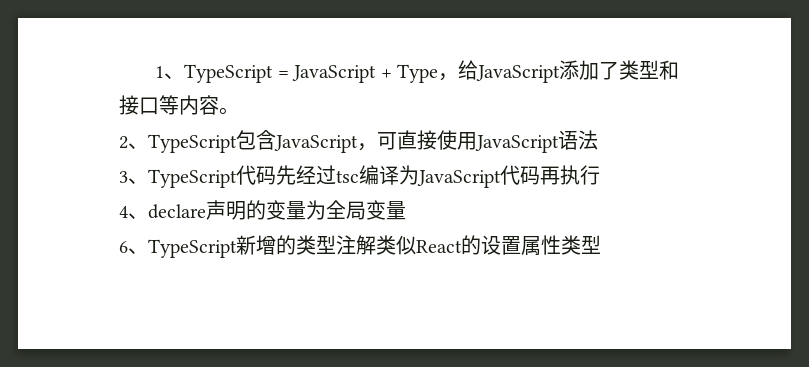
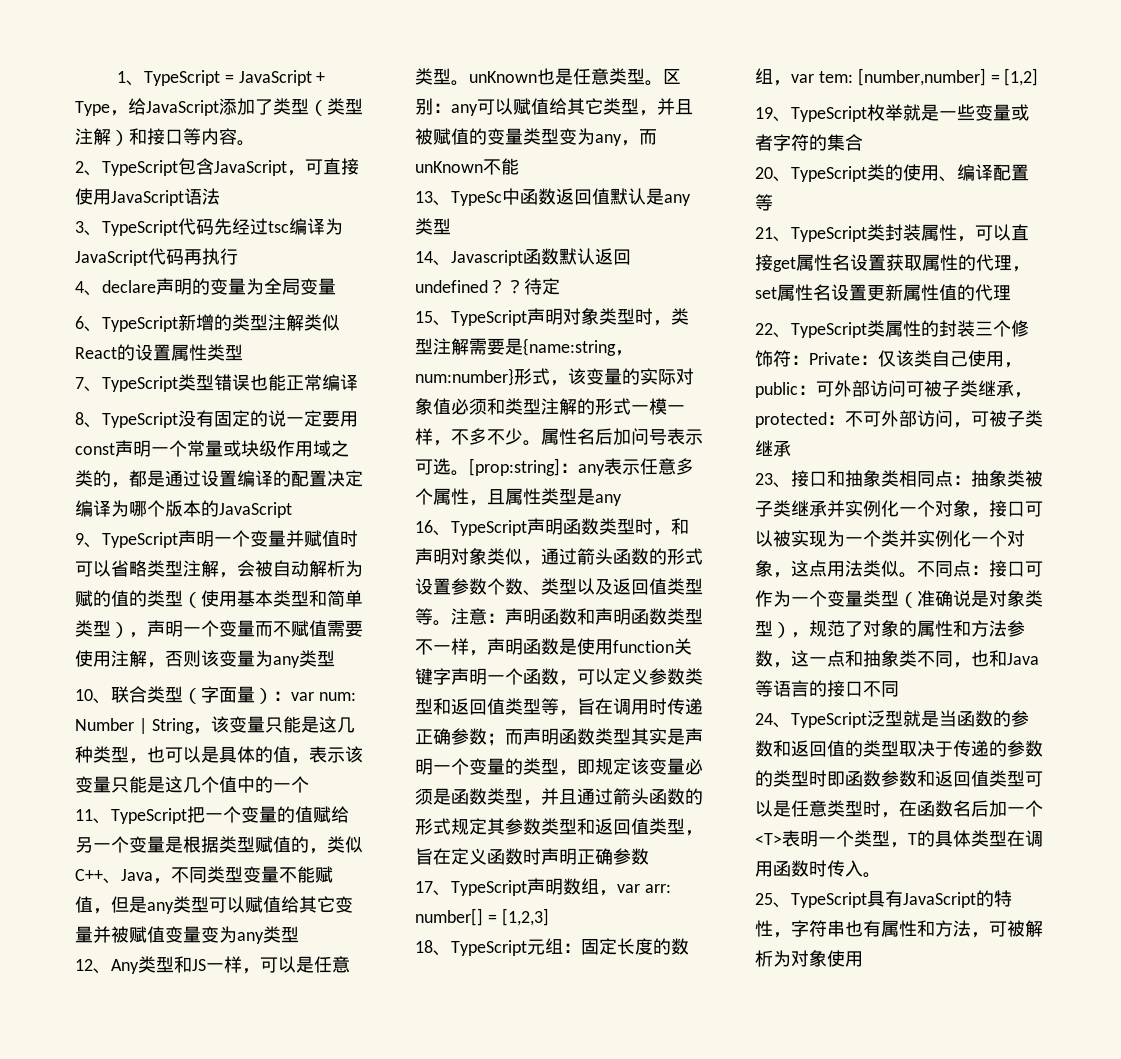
- 1、TypeScript = JavaScript + Type，给JavaScript添加了类型和接口等内容。
+ 1、TypeScript = JavaScript + Type，给JavaScript添加了类型（类型注解）和接口等内容。
+ 7、TypeScript类型错误也能正常编译
+ 8、TypeScript没有固定的说一定要用const声明一个常量或块级作用域之类的，都是通过设置编译的配置决定编译为哪个版本的JavaScript
+ 9、TypeScript声明一个变量并赋值时可以省略类型注解，会被自动解析为赋的值的类型（使用基本类型和简单类型），声明一个变量而不赋值需要使用注解，否则该变量为any类型
+ 10、联合类型（字面量）：var num: Number | String，该变量只能是这几种类型，也可以是具体的值，表示该变量只能是这几个值中的一个
+ 11、TypeScript把一个变量的值赋给另一个变量是根据类型赋值的，类似C++、Java，不同类型变量不能赋值，但是any类型可以赋值给其它变量并被赋值变量变为any类型
+ 12、Any类型和JS一样，可以是任意类型。unKnown也是任意类型。区别：any可以赋值给其它类型，并且被赋值的变量类型变为any，而unKnown不能
+ 13、TypeSc中函数返回值默认是any类型
+ 14、Javascript函数默认返回undefined？？待定
+ 15、TypeScript声明对象类型时，类型注解需要是{name:string，num:number}形式，该变量的实际对象值必须和类型注解的形式一模一样，不多不少。属性名后加问号表示可选。[prop:string]：any表示任意多个属性，且属性类型是any
+ 16、TypeScript声明函数类型时，和声明对象类似，通过箭头函数的形式设置参数个数、类型以及返回值类型等。注意：声明函数和声明函数类型不一样，声明函数是使用function关键字声明一个函数，可以定义参数类型和返回值类型等，旨在调用时传递正确参数；而声明函数类型其实是声明一个变量的类型，即规定该变量必须是函数类型，并且通过箭头函数的形式规定其参数类型和返回值类型，旨在定义函数时声明正确参数
+ 17、TypeScript声明数组，var arr: number[] = [1,2,3]
+ 18、TypeScript元组：固定长度的数组，var tem: [number,number] = [1,2]
+ 19、TypeScript枚举就是一些变量或者字符的集合
+ 20、TypeScript类的使用、编译配置等
+ 21、TypeScript类封装属性，可以直接get属性名设置获取属性的代理，set属性名设置更新属性值的代理
+ 22、TypeScript类属性的封装三个修饰符：Private：仅该类自己使用，public：可外部访问可被子类继承，protected：不可外部访问，可被子类继承
+ 23、接口和抽象类相同点：抽象类被子类继承并实例化一个对象，接口可以被实现为一个类并实例化一个对象，这点用法类似。不同点：接口可作为一个变量类型（准确说是对象类型），规范了对象的属性和方法参数，这一点和抽象类不同，也和Java等语言的接口不同
+ 24、TypeScript泛型就是当函数的参数和返回值的类型取决于传递的参数的类型时即函数参数和返回值类型可以是任意类型时，在函数名后加一个<T>表明一个类型，T的具体类型在调用函数时传入。
+ 25、TypeScript具有JavaScript的特性，字符串也有属性和方法，可被解析为对象使用

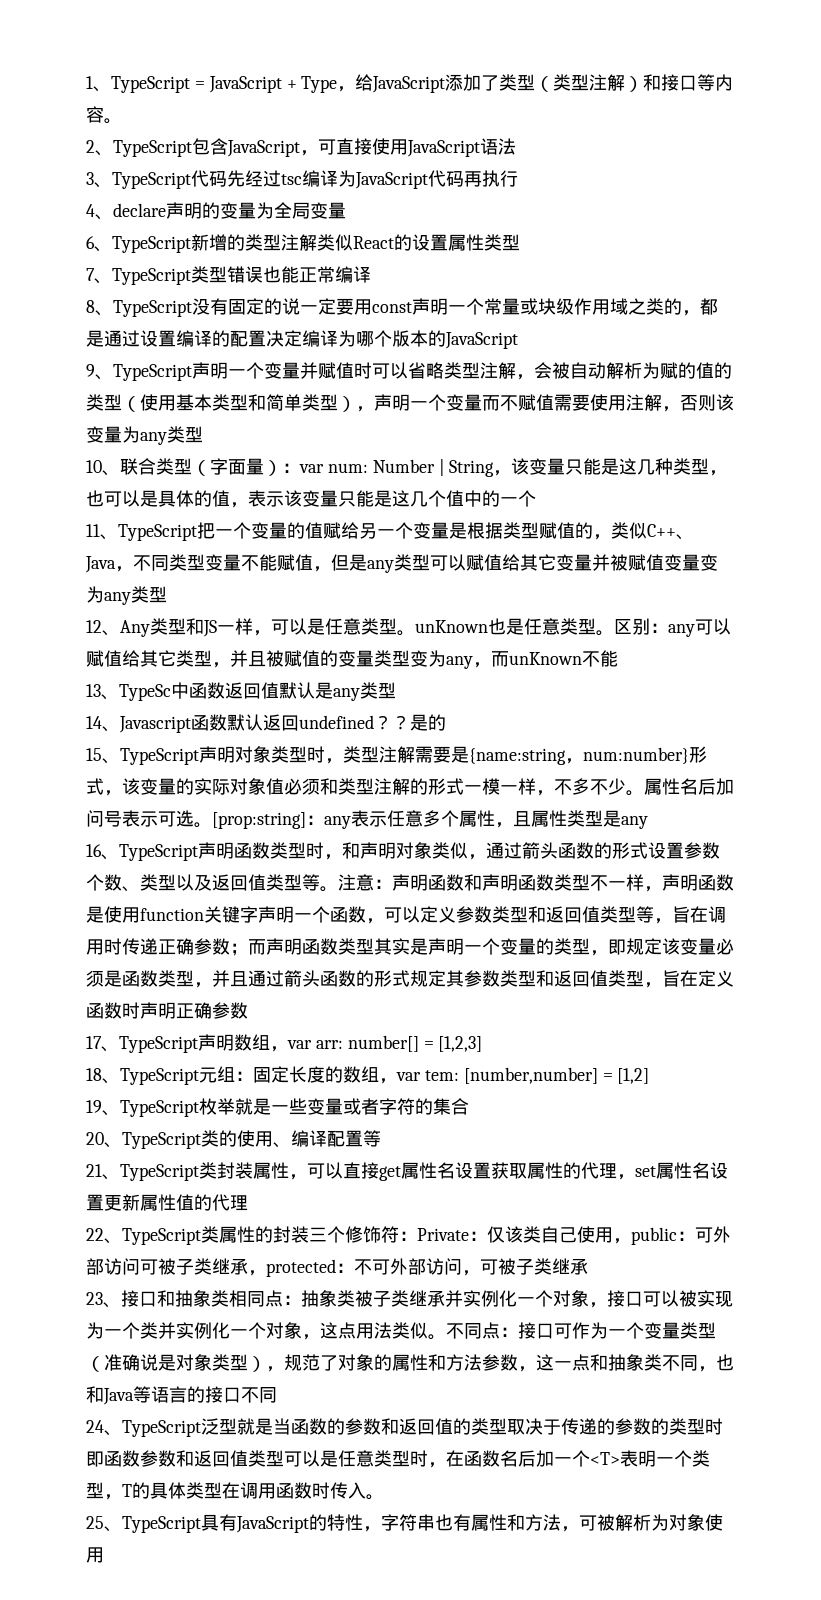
- 待定
+ 是的

